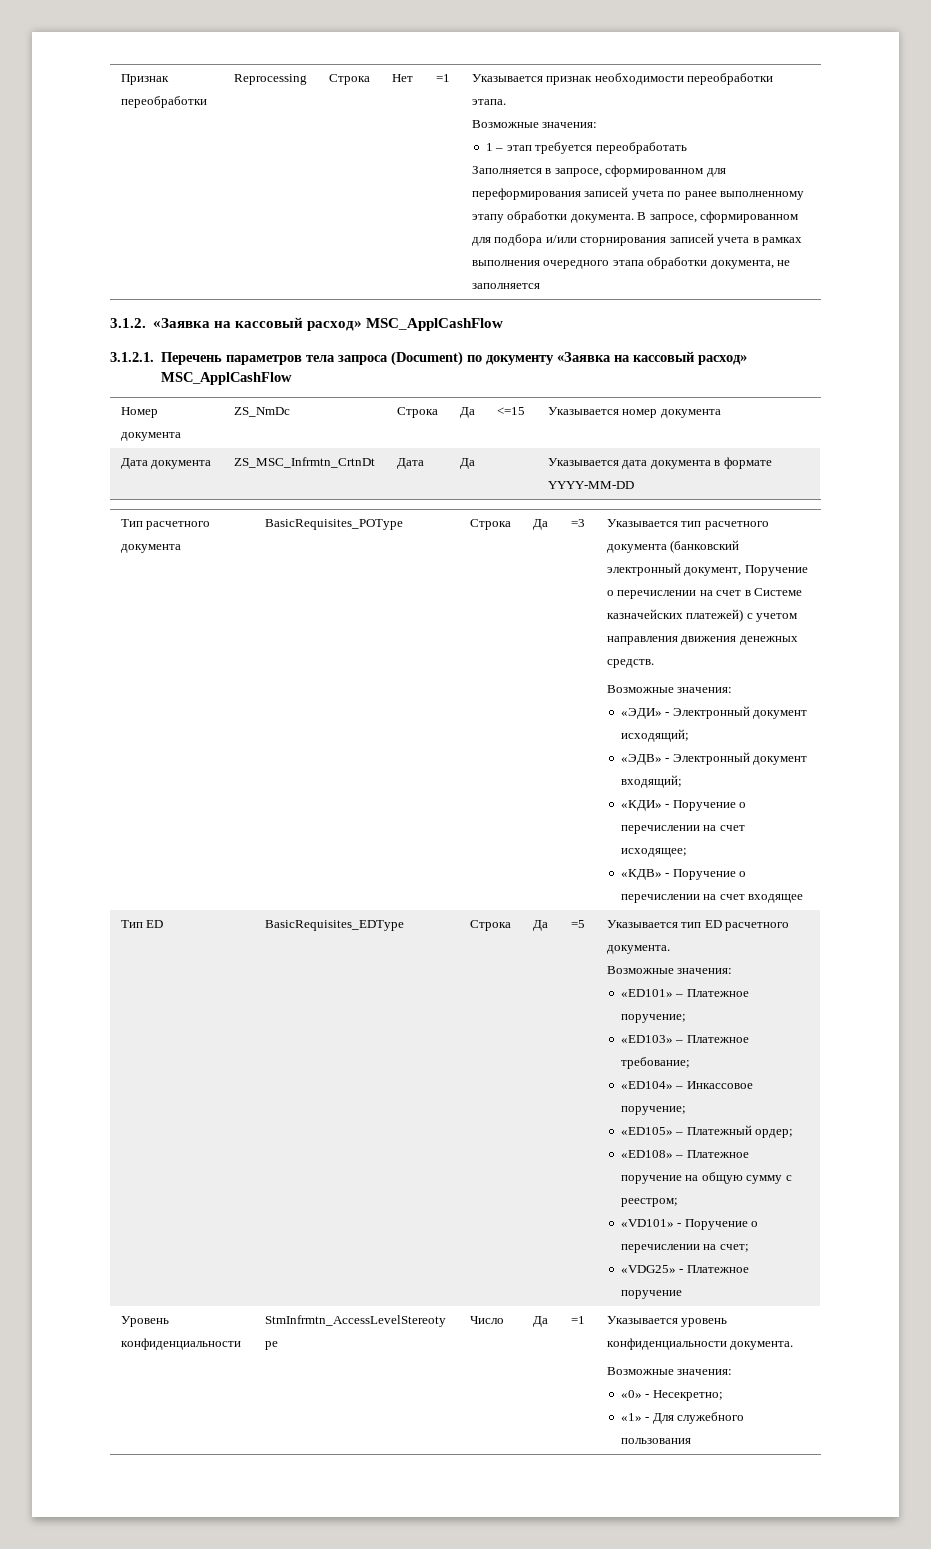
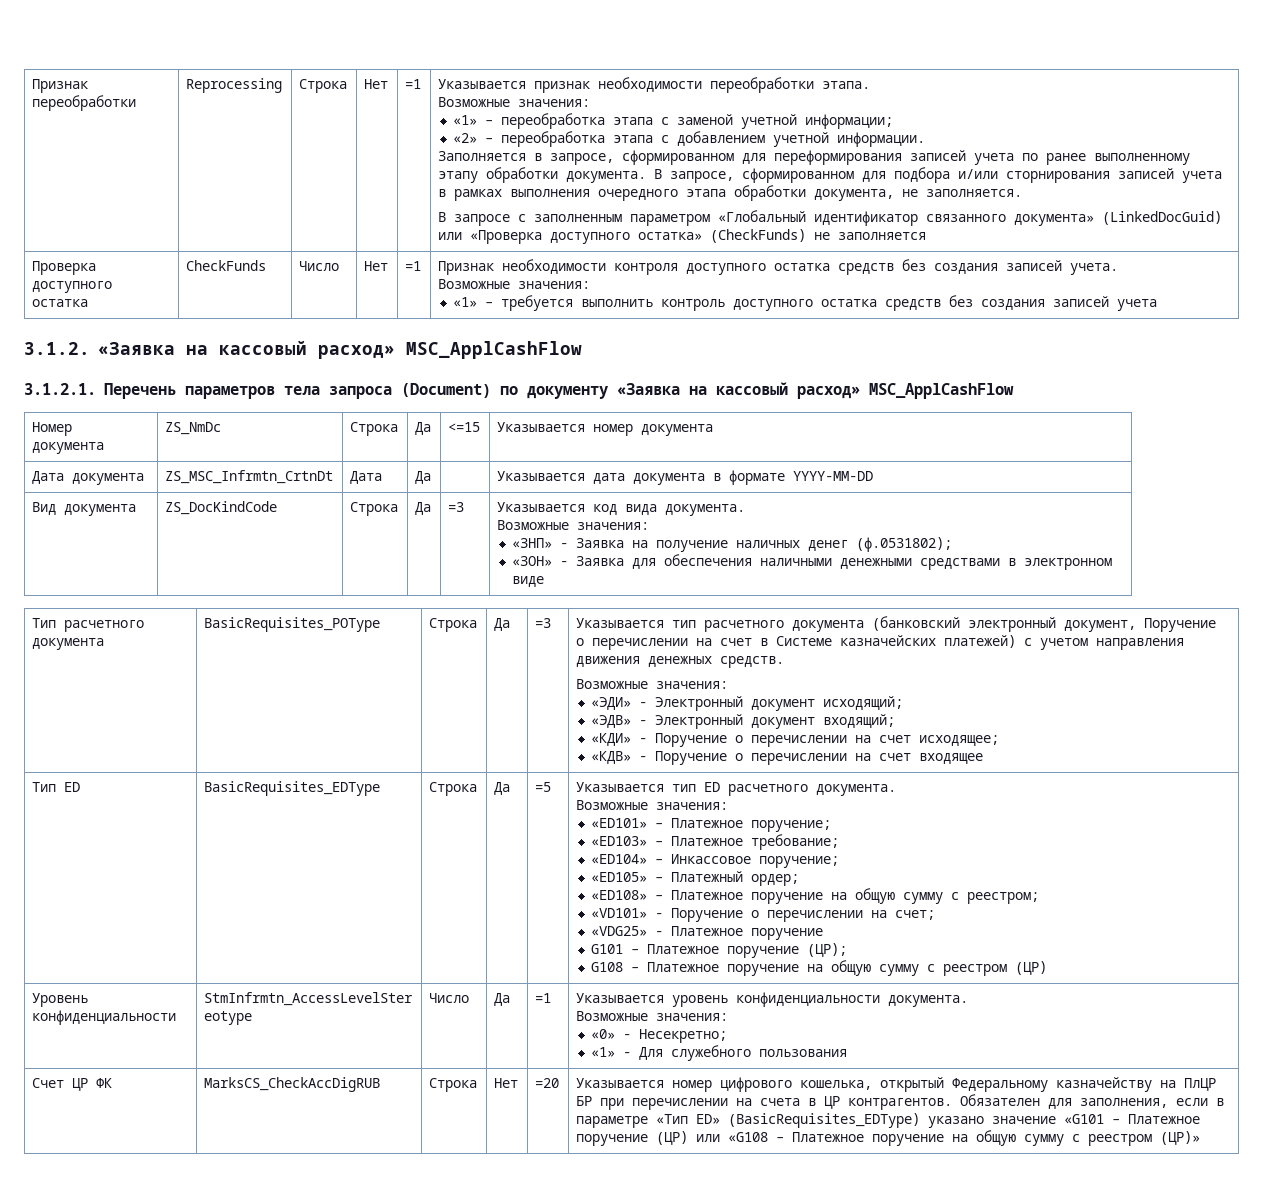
- 1 – этап требуется переобработать
+ «1» – переобработка этапа с заменой учетной информации;
+ «2» – переобработка этапа с добавлением учетной информации.
- В запросе, сформированном для подбора и/или сторнирования записей учета в рамках выполнения очередного этапа обработки документа, не заполняется
+ В запросе, сформированном для подбора и/или сторнирования записей учета в рамках выполнения очередного этапа обработки документа, не заполняется.
+ В запросе с заполненным параметром «Глобальный идентификатор связанного документа» (LinkedDocGuid) или «Проверка доступного остатка» (CheckFunds) не заполняется
+ Проверка доступного остатка | CheckFunds | Число | Нет | =1 | Признак необходимости контроля доступного остатка средств без создания записей учета.
+ Возможные значения:
+ «1» – требуется выполнить контроль доступного остатка средств без создания записей учета
+ Вид документа | ZS_DocKindCode | Строка | Да | =3 | Указывается код вида документа.
+ Возможные значения:
+ «ЗНП» - Заявка на получение наличных денег (ф.0531802);
+ «ЗОН» - Заявка для обеспечения наличными денежными средствами в электронном виде
+ G101 – Платежное поручение (ЦР);
+ G108 – Платежное поручение на общую сумму с реестром (ЦР)
+ Счет ЦР ФК | MarksCS_CheckAccDigRUB | Строка | Нет | =20 | Указывается номер цифрового кошелька, открытый Федеральному казначейству на ПлЦР БР при перечислении на счета в ЦР контрагентов. Обязателен для заполнения, если в параметре «Тип ED» (BasicRequisites_EDType) указано значение «G101 – Платежное поручение (ЦР) или «G108 – Платежное поручение на общую сумму с реестром (ЦР)»

